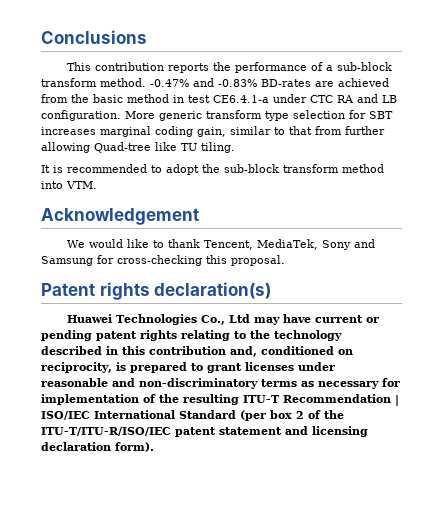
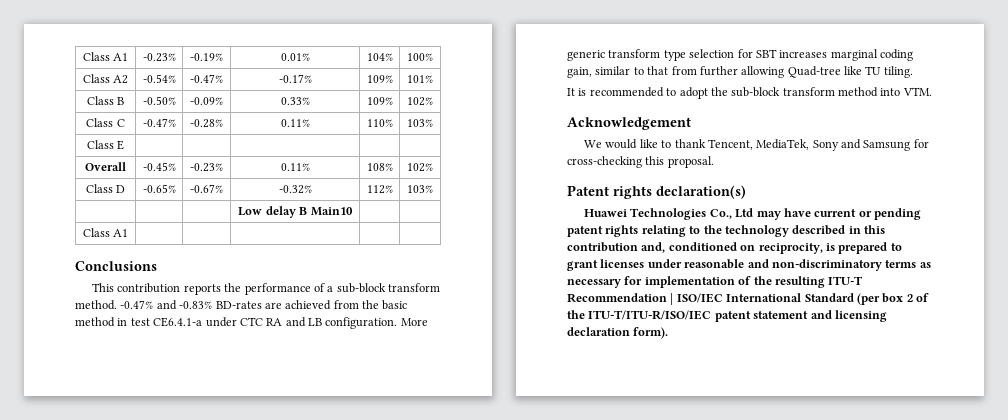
+ Class A1 | -0.23% | -0.19% | 0.01% | 104% | 100%
+ Class A2 | -0.54% | -0.47% | -0.17% | 109% | 101%
+ Class B | -0.50% | -0.09% | 0.33% | 109% | 102%
+ Class C | -0.47% | -0.28% | 0.11% | 110% | 103%
+ Class E | | | | |
+ Overall | -0.45% | -0.23% | 0.11% | 108% | 102%
+ Class D | -0.65% | -0.67% | -0.32% | 112% | 103%
+ | | | Low delay B Main10 | |
+ Class A1 | | | | |

